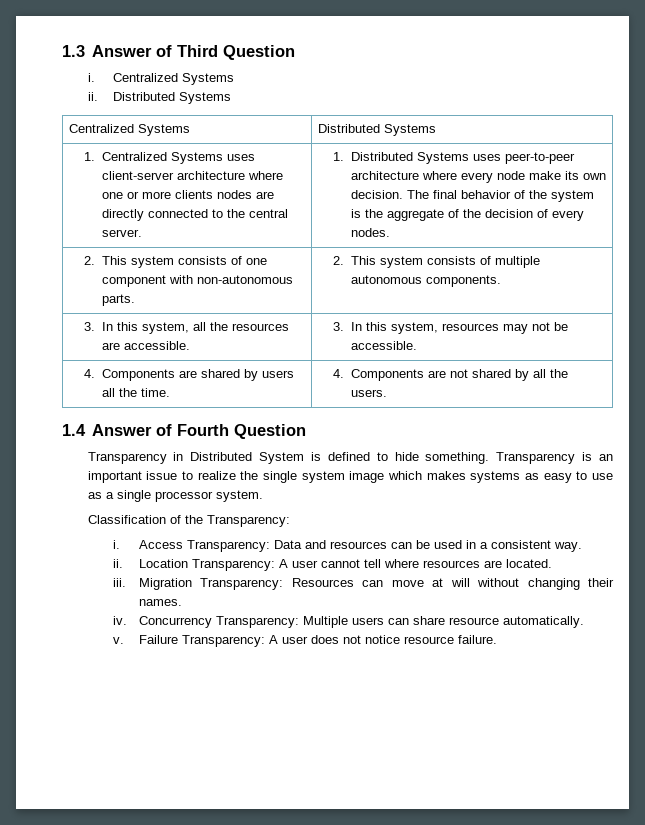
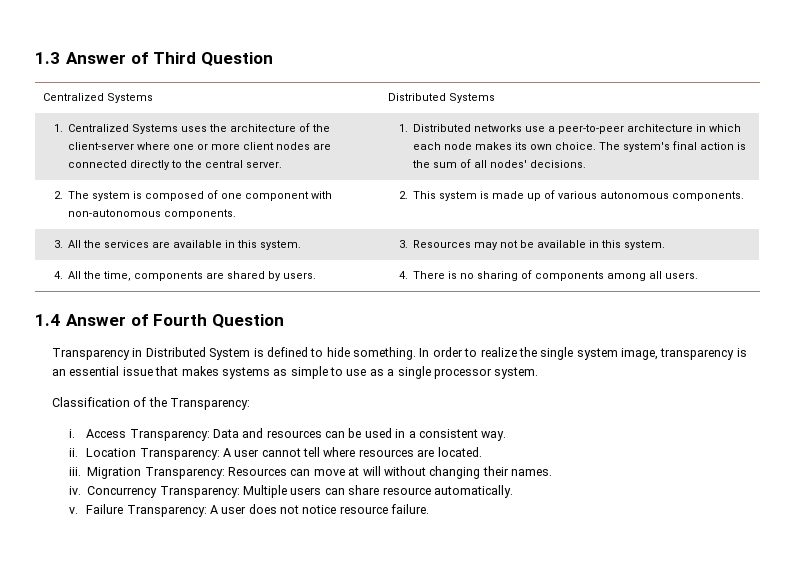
- i. Centralized Systems
- ii. Distributed Systems
- 1. Centralized Systems uses client-server architecture where one or more clients nodes are directly connected to the central server.
+ 1. Centralized Systems uses the architecture of the client-server where one or more client nodes are connected directly to the central server.
- 1. Distributed Systems uses peer-to-peer architecture where every node make its own decision. The final behavior of the system is the aggregate of the decision of every nodes.
- 2. This system consists of one component with non-autonomous parts. | 2. This system consists of multiple autonomous components.
- 3. In this system, all the resources are accessible. | 3. In this system, resources may not be accessible.
- 4. Components are shared by users all the time. | 4. Components are not shared by all the users.
+ 1. Distributed networks use a peer-to-peer architecture in which each node makes its own choice. The system's final action is the sum of all nodes' decisions.
+ 2. The system is composed of one component with non-autonomous components. | 2. This system is made up of various autonomous components.
+ 3. All the services are available in this system. | 3. Resources may not be available in this system.
+ 4. All the time, components are shared by users. | 4. There is no sharing of components among all users.
- Transparency is an important issue to realize the single system image which makes systems as easy to use as a single processor system.
+ In order to realize the single system image, transparency is an essential issue that makes systems as simple to use as a single processor system.

